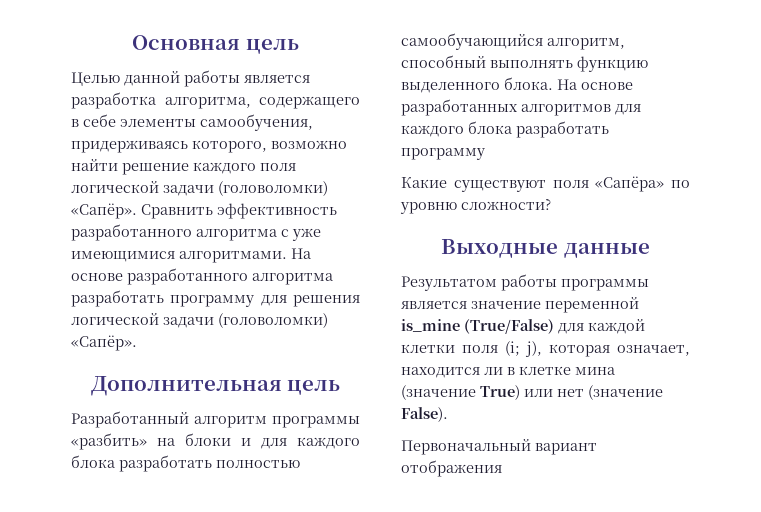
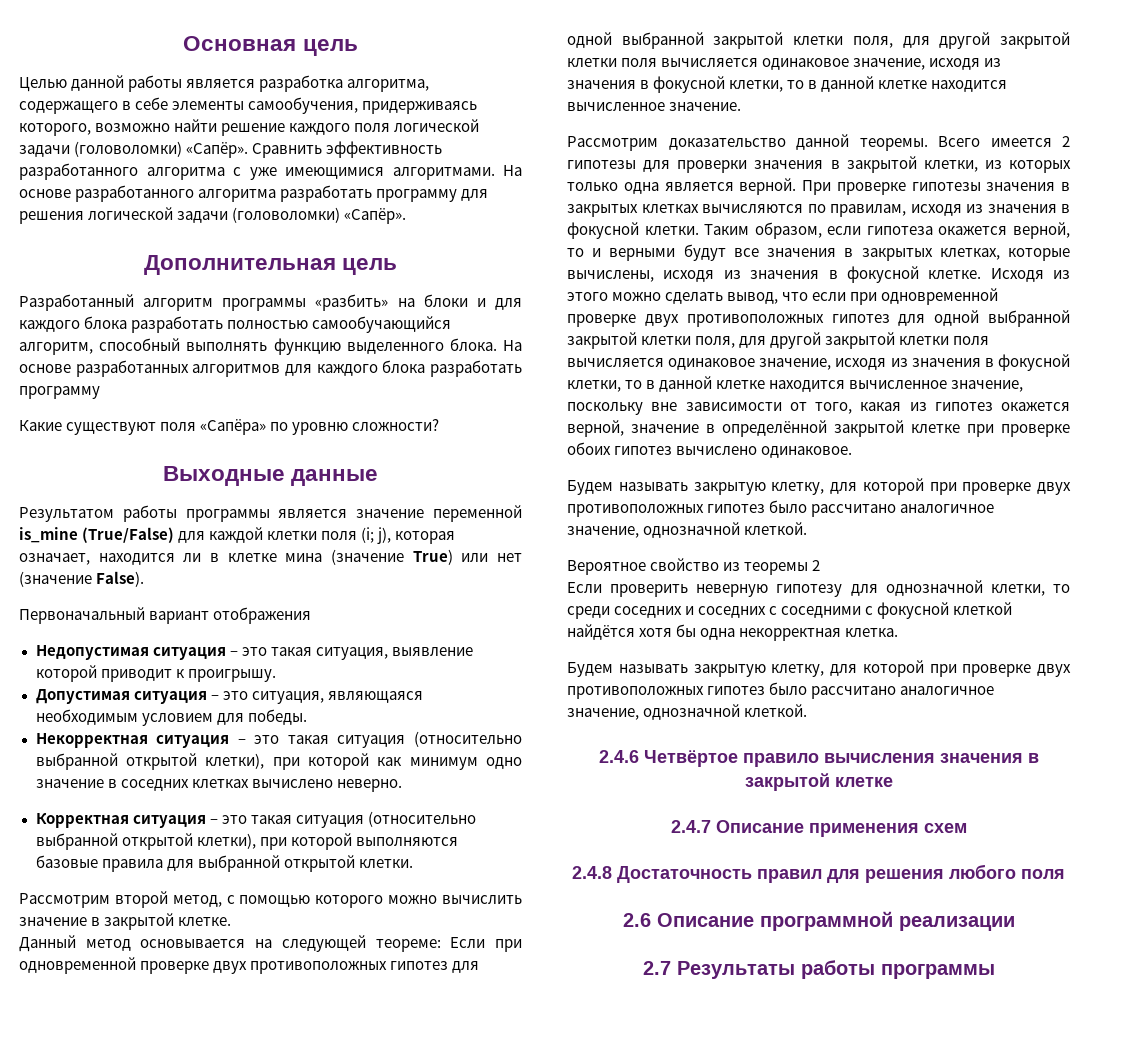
+ Недопустимая ситуация – это такая ситуация, выявление которой приводит к проигрышу.
+ Допустимая ситуация – это ситуация, являющаяся необходимым условием для победы.
+ Некорректная ситуация – это такая ситуация (относительно выбранной открытой клетки), при которой как минимум одно значение в соседних клетках вычислено неверно.
+ Корректная ситуация – это такая ситуация (относительно выбранной открытой клетки), при которой выполняются базовые правила для выбранной открытой клетки.
+ Рассмотрим второй метод, с помощью которого можно вычислить значение в закрытой клетке.
+ Данный метод основывается на следующей теореме: Если при одновременной проверке двух противоположных гипотез для одной выбранной закрытой клетки поля, для другой закрытой клетки поля вычисляется одинаковое значение, исходя из значения в фокусной клетки, то в данной клетке находится вычисленное значение.
+ Рассмотрим доказательство данной теоремы. Всего имеется 2 гипотезы для проверки значения в закрытой клетки, из которых только одна является верной. При проверке гипотезы значения в закрытых клетках вычисляются по правилам, исходя из значения в фокусной клетки. Таким образом, если гипотеза окажется верной, то и верными будут все значения в закрытых клетках, которые вычислены, исходя из значения в фокусной клетке. Исходя из этого можно сделать вывод, что если при одновременной проверке двух противоположных гипотез для одной выбранной закрытой клетки поля, для другой закрытой клетки поля вычисляется одинаковое значение, исходя из значения в фокусной клетки, то в данной клетке находится вычисленное значение, поскольку вне зависимости от того, какая из гипотез окажется верной, значение в определённой закрытой клетке при проверке обоих гипотез вычислено одинаковое.
+ Будем называть закрытую клетку, для которой при проверке двух противоположных гипотез было рассчитано аналогичное значение, однозначной клеткой.
+ Вероятное свойство из теоремы 2
+ Если проверить неверную гипотезу для однозначной клетки, то среди соседних и соседних с соседними с фокусной клеткой найдётся хотя бы одна некорректная клетка.
+ Будем называть закрытую клетку, для которой при проверке двух противоположных гипотез было рассчитано аналогичное значение, однозначной клеткой.
+ 2.4.6 Четвёртое правило вычисления значения в закрытой клетке
+ 2.4.7 Описание применения схем
+ 2.4.8 Достаточность правил для решения любого поля
+ 2.6 Описание программной реализации
+ 2.7 Результаты работы программы

